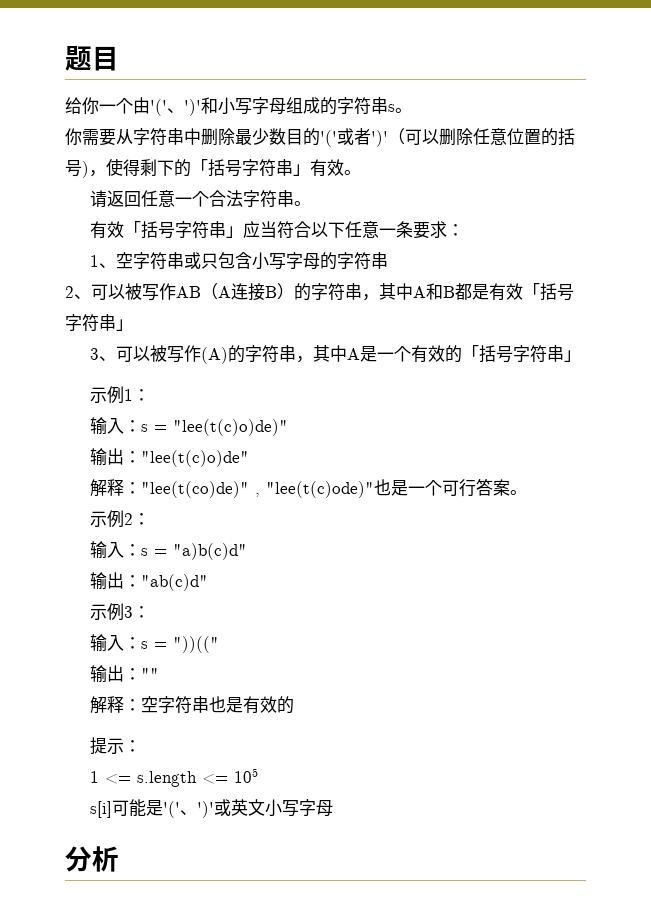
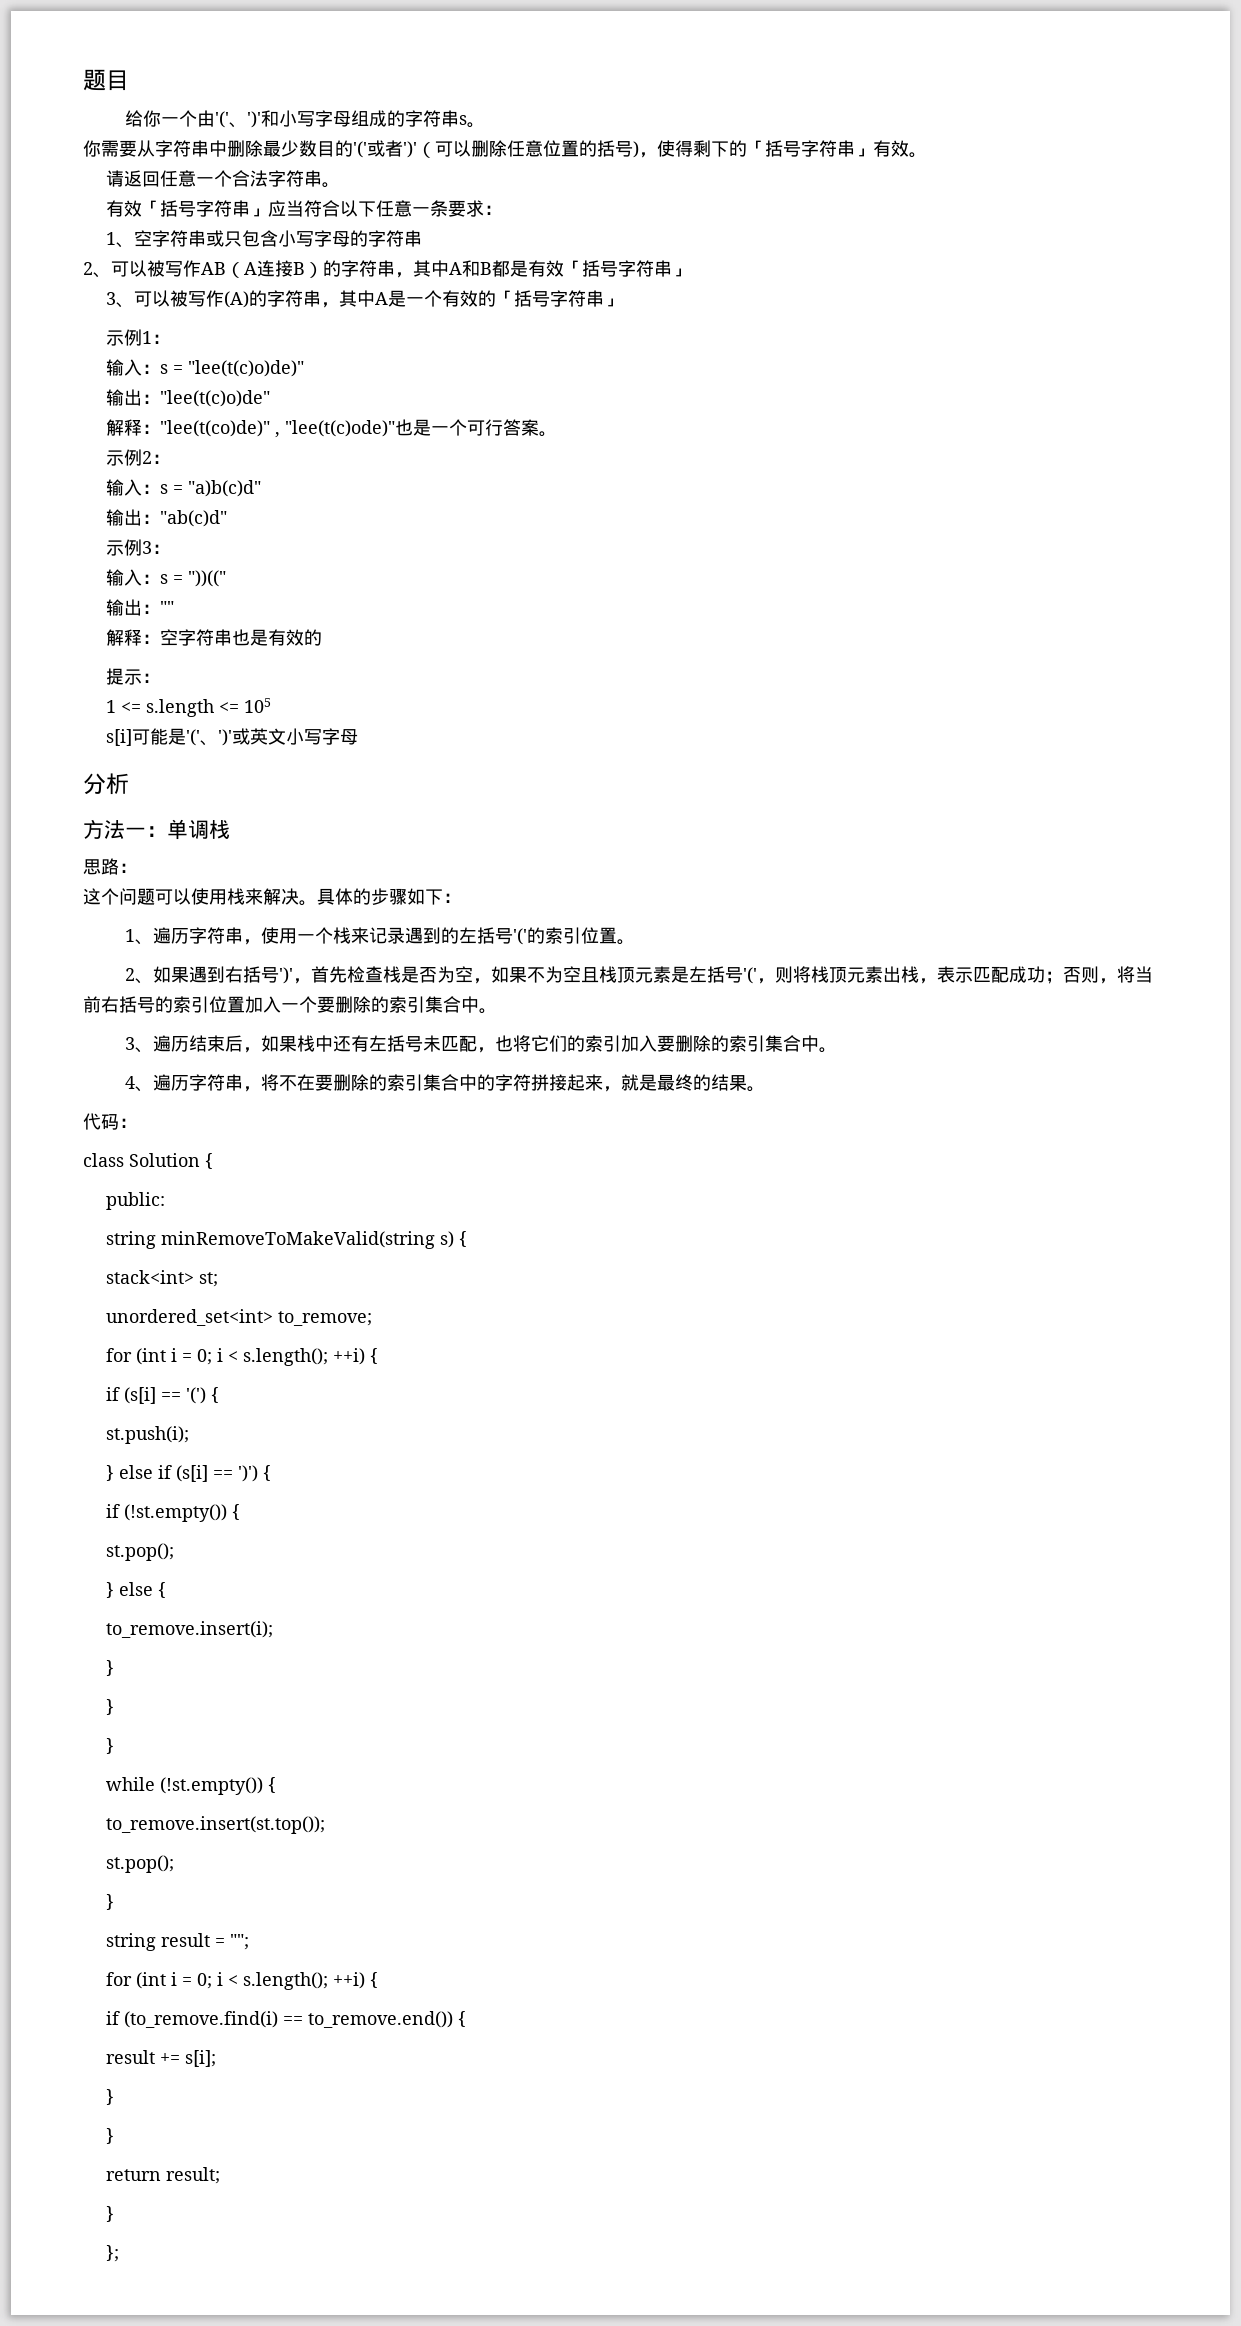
+ 方法一：单调栈
+ 思路：
+ 这个问题可以使用栈来解决。具体的步骤如下：
+ 1、遍历字符串，使用一个栈来记录遇到的左括号'('的索引位置。
+ 2、如果遇到右括号')'，首先检查栈是否为空，如果不为空且栈顶元素是左括号'('，则将栈顶元素出栈，表示匹配成功；否则，将当前右括号的索引位置加入一个要删除的索引集合中。
+ 3、遍历结束后，如果栈中还有左括号未匹配，也将它们的索引加入要删除的索引集合中。
+ 4、遍历字符串，将不在要删除的索引集合中的字符拼接起来，就是最终的结果。
+ 代码：
+ class Solution {
+ public:
+ string minRemoveToMakeValid(string s) {
+ stack<int> st;
+ unordered_set<int> to_remove;
+ for (int i = 0; i < s.length(); ++i) {
+ if (s[i] == '(') {
+ st.push(i);
+ } else if (s[i] == ')') {
+ if (!st.empty()) {
+ st.pop();
+ } else {
+ to_remove.insert(i);
+ }
+ }
+ }
+ while (!st.empty()) {
+ to_remove.insert(st.top());
+ st.pop();
+ }
+ string result = "";
+ for (int i = 0; i < s.length(); ++i) {
+ if (to_remove.find(i) == to_remove.end()) {
+ result += s[i];
+ }
+ }
+ return result;
+ }
+ };

